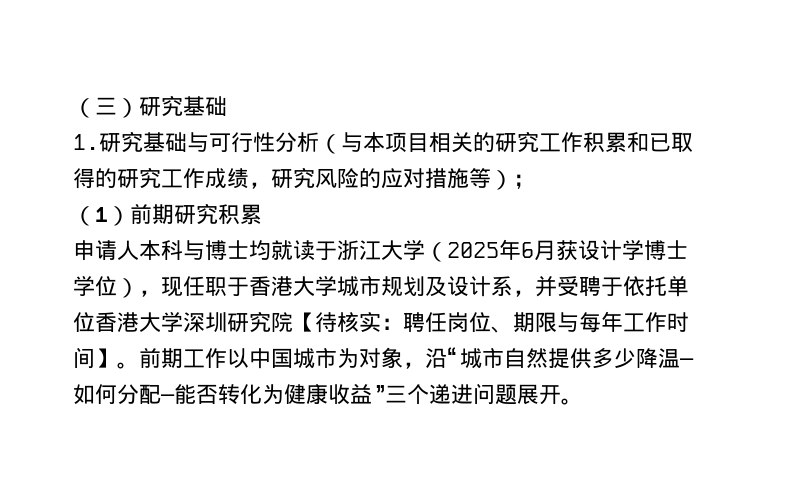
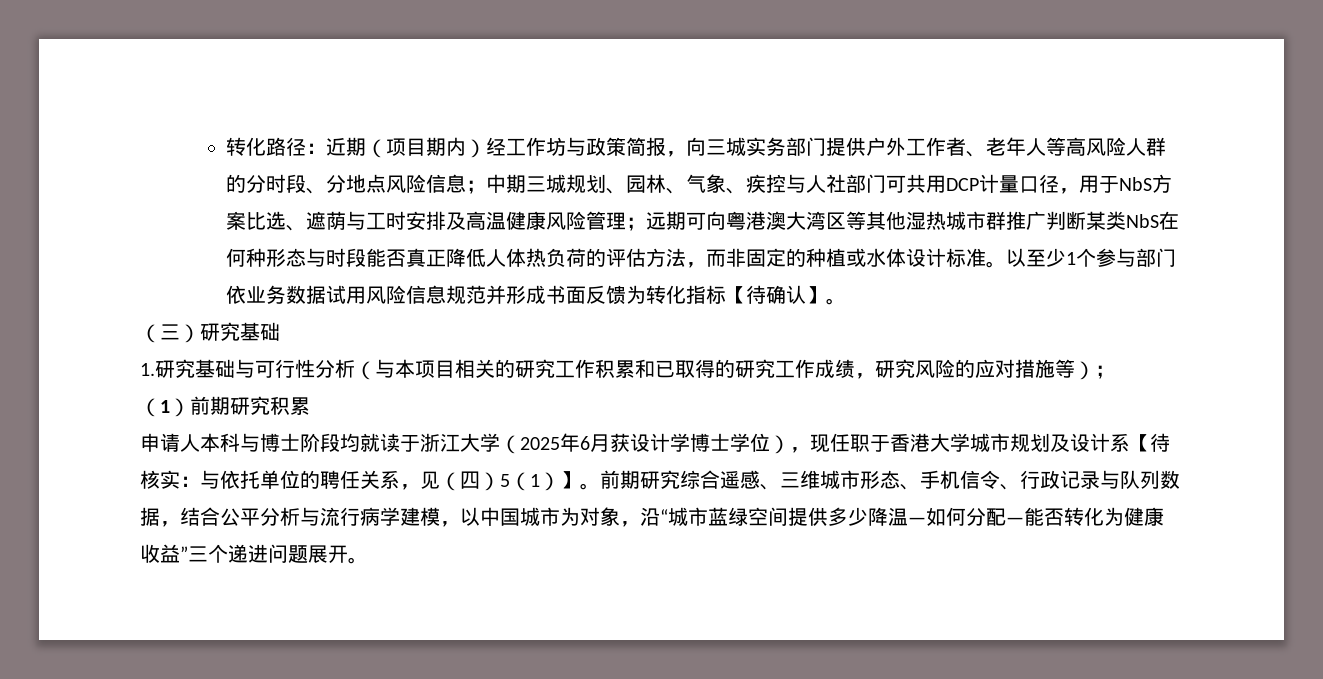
+ 转化路径：近期（项目期内）经工作坊与政策简报，向三城实务部门提供户外工作者、老年人等高风险人群的分时段、分地点风险信息；中期三城规划、园林、气象、疾控与人社部门可共用DCP计量口径，用于NbS方案比选、遮荫与工时安排及高温健康风险管理；远期可向粤港澳大湾区等其他湿热城市群推广判断某类NbS在何种形态与时段能否真正降低人体热负荷的评估方法，而非固定的种植或水体设计标准。以至少1个参与部门依业务数据试用风险信息规范并形成书面反馈为转化指标【待确认】。
- 申请人本科与博士均就读于浙江大学（2025年6月获设计学博士学位），现任职于香港大学城市规划及设计系，并受聘于依托单位香港大学深圳研究院【待核实：聘任岗位、期限与每年工作时间】。前期工作以中国城市为对象，沿“城市自然提供多少降温—如何分配—能否转化为健康收益”三个递进问题展开。
+ 申请人本科与博士阶段均就读于浙江大学（2025年6月获设计学博士学位），现任职于香港大学城市规划及设计系【待核实：与依托单位的聘任关系，见（四）5（1）】。前期研究综合遥感、三维城市形态、手机信令、行政记录与队列数据，结合公平分析与流行病学建模，以中国城市为对象，沿“城市蓝绿空间提供多少降温—如何分配—能否转化为健康收益”三个递进问题展开。

